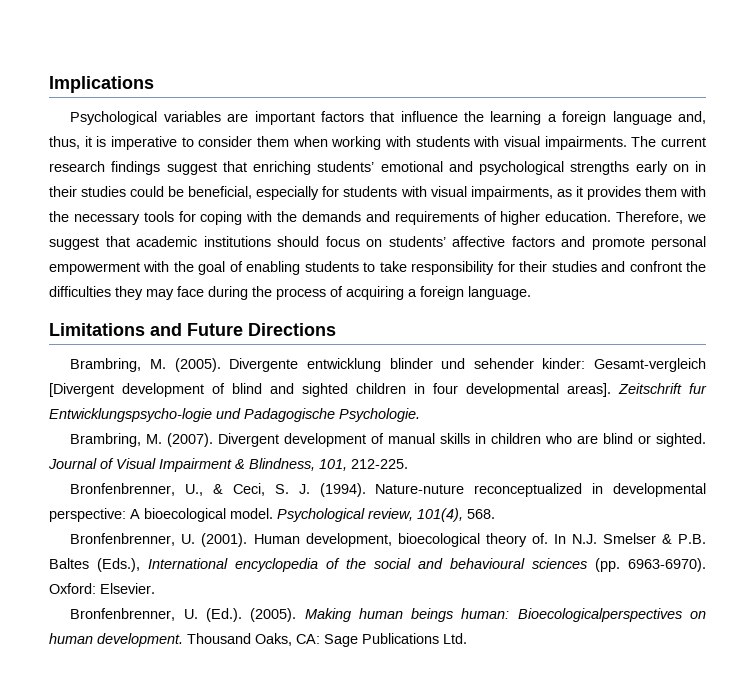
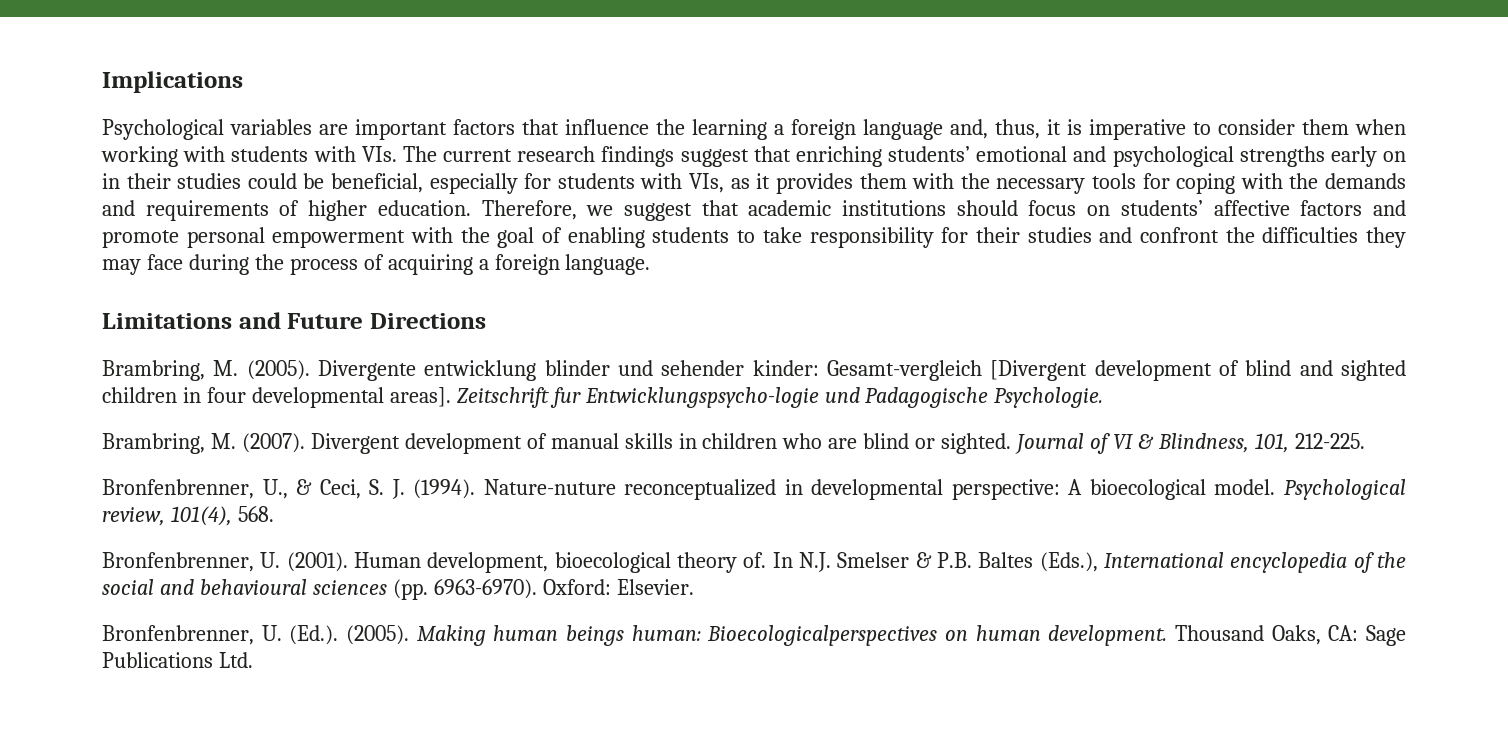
- Psychological variables are important factors that influence the learning a foreign language and, thus, it is imperative to consider them when working with students with visual impairments. The current research findings suggest that enriching students’ emotional and psychological strengths early on in their studies could be beneficial, especially for students with visual impairments, as it provides them with the necessary tools for coping with the demands and requirements of higher education.
+ Psychological variables are important factors that influence the learning a foreign language and, thus, it is imperative to consider them when working with students with VIs. The current research findings suggest that enriching students’ emotional and psychological strengths early on in their studies could be beneficial, especially for students with VIs, as it provides them with the necessary tools for coping with the demands and requirements of higher education.
- Journal of Visual Impairment & Blindness, 101, 212-225.
+ Journal of VI & Blindness, 101, 212-225.

